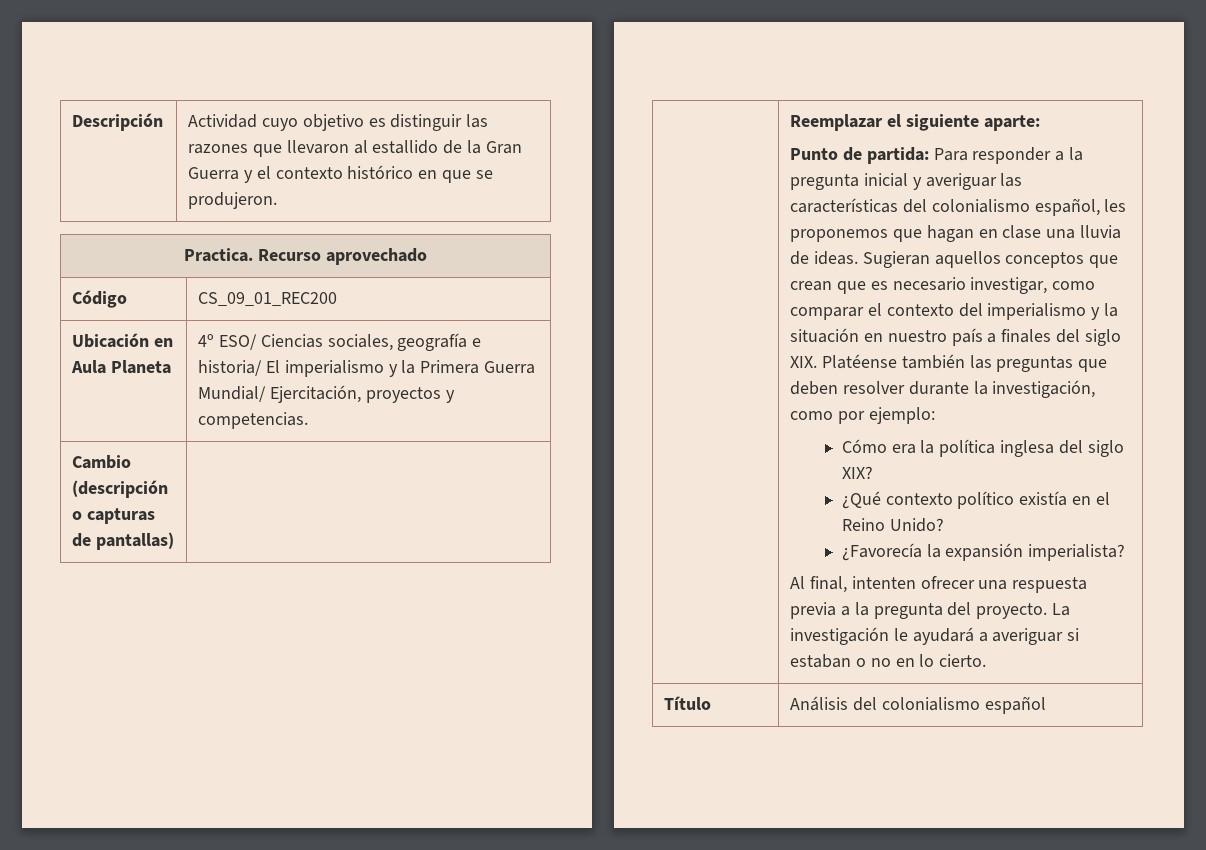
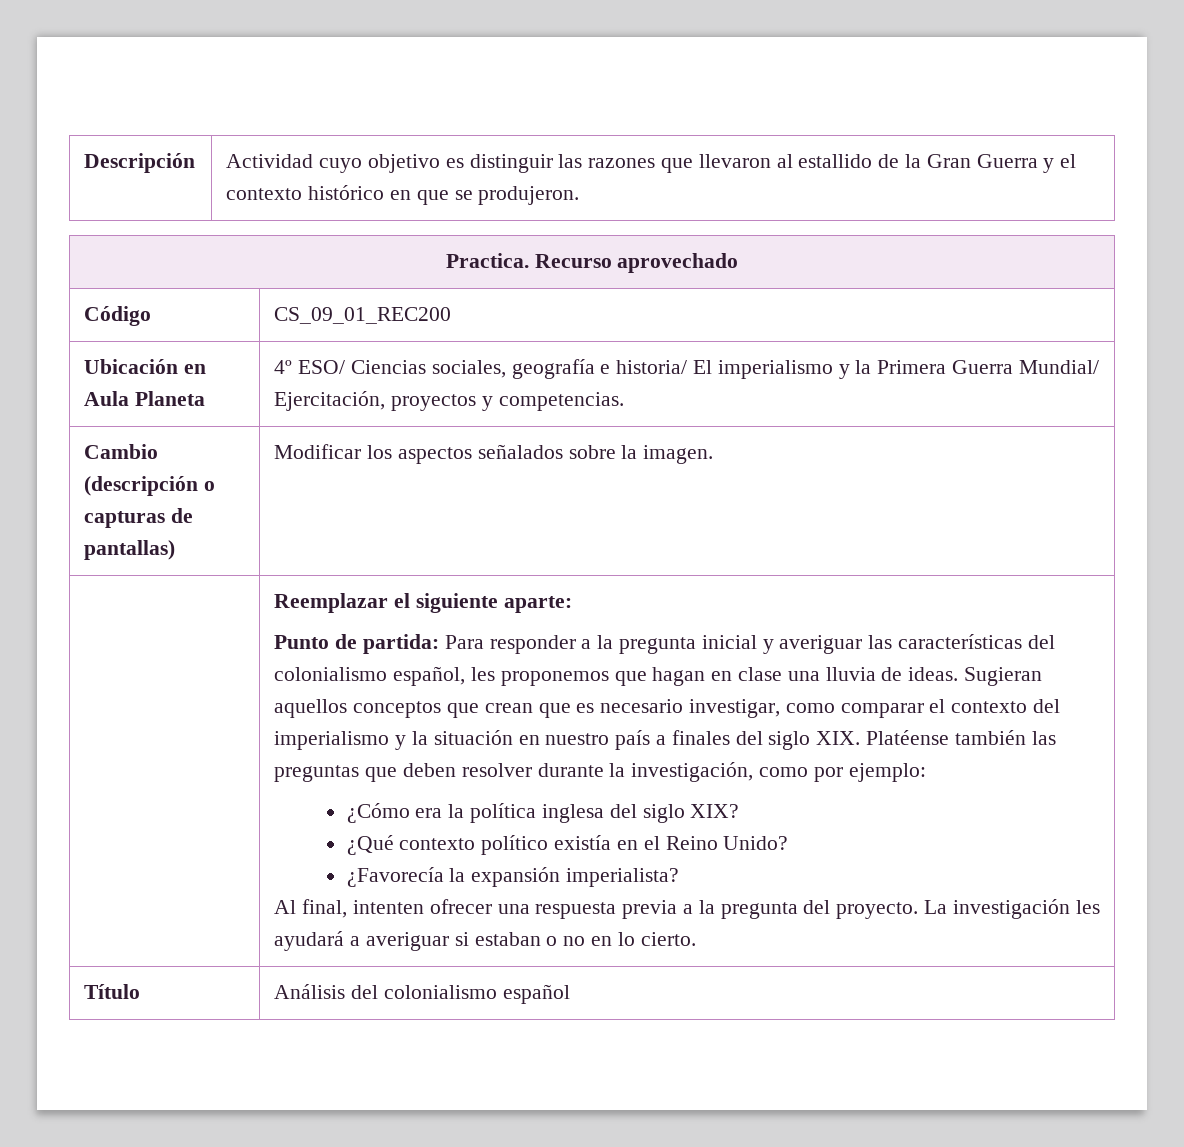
- Cambio (descripción o capturas de pantallas) |
+ Cambio (descripción o capturas de pantallas) | Modificar los aspectos señalados sobre la imagen.
- Cómo era la política inglesa del siglo XIX?
+ ¿Cómo era la política inglesa del siglo XIX?
- La investigación le ayudará a averiguar si estaban o no en lo cierto.
+ La investigación les ayudará a averiguar si estaban o no en lo cierto.

